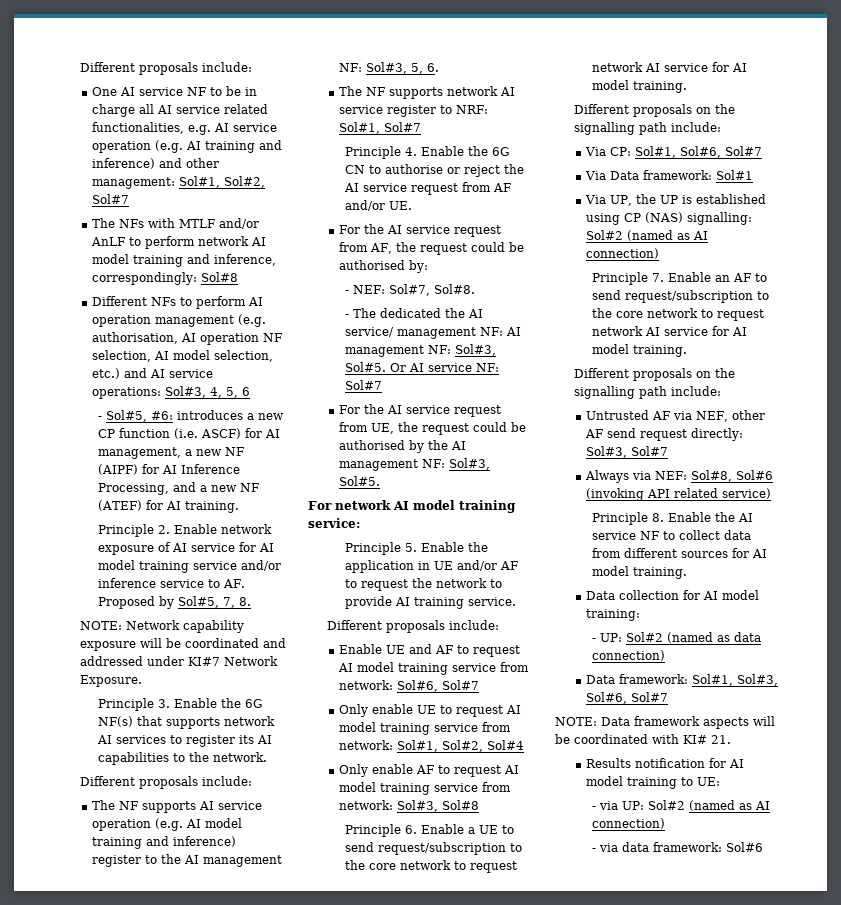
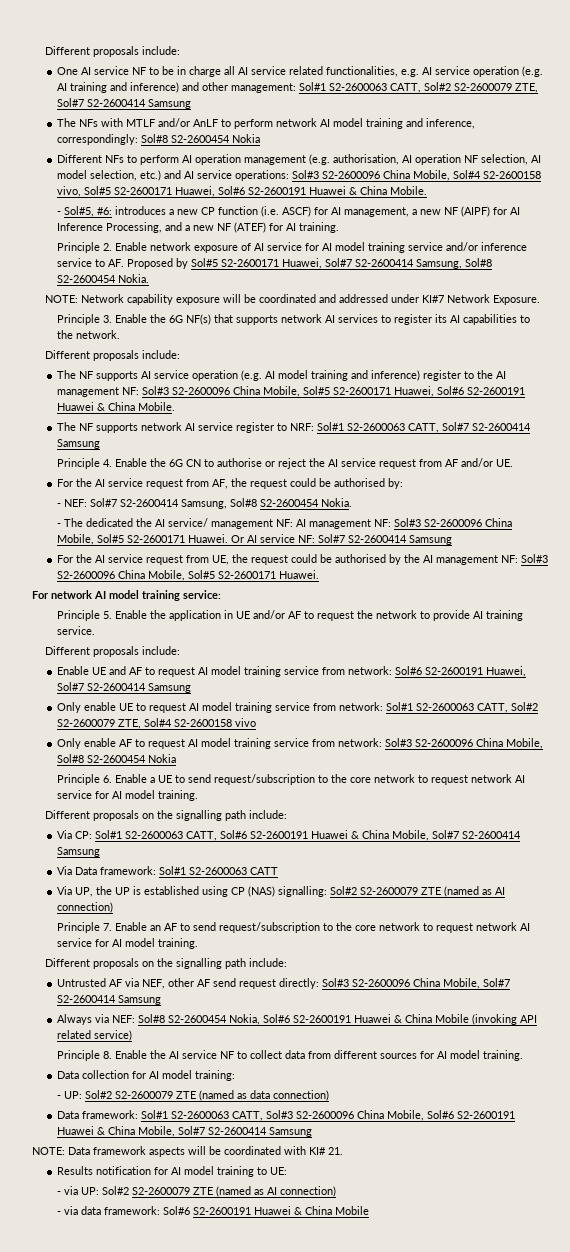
- One AI service NF to be in charge all AI service related functionalities, e.g. AI service operation (e.g. AI training and inference) and other management: Sol#1, Sol#2, Sol#7
+ One AI service NF to be in charge all AI service related functionalities, e.g. AI service operation (e.g. AI training and inference) and other management: Sol#1 S2-2600063 CATT, Sol#2 S2-2600079 ZTE, Sol#7 S2-2600414 Samsung
- The NFs with MTLF and/or AnLF to perform network AI model training and inference, correspondingly: Sol#8
+ The NFs with MTLF and/or AnLF to perform network AI model training and inference, correspondingly: Sol#8 S2-2600454 Nokia
- Different NFs to perform AI operation management (e.g. authorisation, AI operation NF selection, AI model selection, etc.) and AI service operations: Sol#3, 4, 5, 6
+ Different NFs to perform AI operation management (e.g. authorisation, AI operation NF selection, AI model selection, etc.) and AI service operations: Sol#3 S2-2600096 China Mobile, Sol#4 S2-2600158 vivo, Sol#5 S2-2600171 Huawei, Sol#6 S2-2600191 Huawei & China Mobile.
- Principle 2. Enable network exposure of AI service for AI model training service and/or inference service to AF. Proposed by Sol#5, 7, 8.
+ Principle 2. Enable network exposure of AI service for AI model training service and/or inference service to AF. Proposed by Sol#5 S2-2600171 Huawei, Sol#7 S2-2600414 Samsung, Sol#8 S2-2600454 Nokia.
- The NF supports AI service operation (e.g. AI model training and inference) register to the AI management NF: Sol#3, 5, 6.
+ The NF supports AI service operation (e.g. AI model training and inference) register to the AI management NF: Sol#3 S2-2600096 China Mobile, Sol#5 S2-2600171 Huawei, Sol#6 S2-2600191 Huawei & China Mobile.
- The NF supports network AI service register to NRF: Sol#1, Sol#7
+ The NF supports network AI service register to NRF: Sol#1 S2-2600063 CATT, Sol#7 S2-2600414 Samsung
- - NEF: Sol#7, Sol#8.
+ - NEF: Sol#7 S2-2600414 Samsung, Sol#8 S2-2600454 Nokia.
- - The dedicated the AI service/ management NF: AI management NF: Sol#3, Sol#5.
+ - The dedicated the AI service/ management NF: AI management NF: Sol#3 S2-2600096 China Mobile, Sol#5 S2-2600171 Huawei.
- Or AI service NF: Sol#7
+ Or AI service NF: Sol#7 S2-2600414 Samsung
- For the AI service request from UE, the request could be authorised by the AI management NF: Sol#3, Sol#5.
+ For the AI service request from UE, the request could be authorised by the AI management NF: Sol#3 S2-2600096 China Mobile, Sol#5 S2-2600171 Huawei.
- Enable UE and AF to request AI model training service from network: Sol#6, Sol#7
+ Enable UE and AF to request AI model training service from network: Sol#6 S2-2600191 Huawei, Sol#7 S2-2600414 Samsung
- Only enable UE to request AI model training service from network: Sol#1, Sol#2, Sol#4
+ Only enable UE to request AI model training service from network: Sol#1 S2-2600063 CATT, Sol#2 S2-2600079 ZTE, Sol#4 S2-2600158 vivo
- Only enable AF to request AI model training service from network: Sol#3, Sol#8
+ Only enable AF to request AI model training service from network: Sol#3 S2-2600096 China Mobile, Sol#8 S2-2600454 Nokia
- Via CP: Sol#1, Sol#6, Sol#7
+ Via CP: Sol#1 S2-2600063 CATT, Sol#6 S2-2600191 Huawei & China Mobile, Sol#7 S2-2600414 Samsung
- Via Data framework: Sol#1
+ Via Data framework: Sol#1 S2-2600063 CATT
- Via UP, the UP is established using CP (NAS) signalling: Sol#2 (named as AI connection)
+ Via UP, the UP is established using CP (NAS) signalling: Sol#2 S2-2600079 ZTE (named as AI connection)
- Untrusted AF via NEF, other AF send request directly: Sol#3, Sol#7
+ Untrusted AF via NEF, other AF send request directly: Sol#3 S2-2600096 China Mobile, Sol#7 S2-2600414 Samsung
- Always via NEF: Sol#8, Sol#6 (invoking API related service)
+ Always via NEF: Sol#8 S2-2600454 Nokia, Sol#6 S2-2600191 Huawei & China Mobile (invoking API related service)
- - UP: Sol#2 (named as data connection)
+ - UP: Sol#2 S2-2600079 ZTE (named as data connection)
- Data framework: Sol#1, Sol#3, Sol#6, Sol#7
+ Data framework: Sol#1 S2-2600063 CATT, Sol#3 S2-2600096 China Mobile, Sol#6 S2-2600191 Huawei & China Mobile, Sol#7 S2-2600414 Samsung
- - via UP: Sol#2 (named as AI connection)
+ - via UP: Sol#2 S2-2600079 ZTE (named as AI connection)
- - via data framework: Sol#6
+ - via data framework: Sol#6 S2-2600191 Huawei & China Mobile

